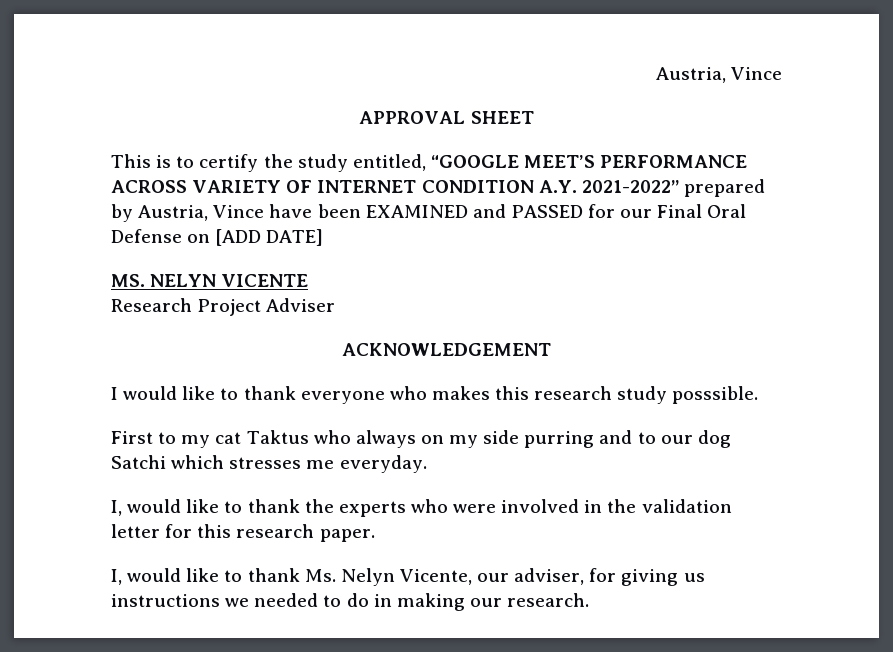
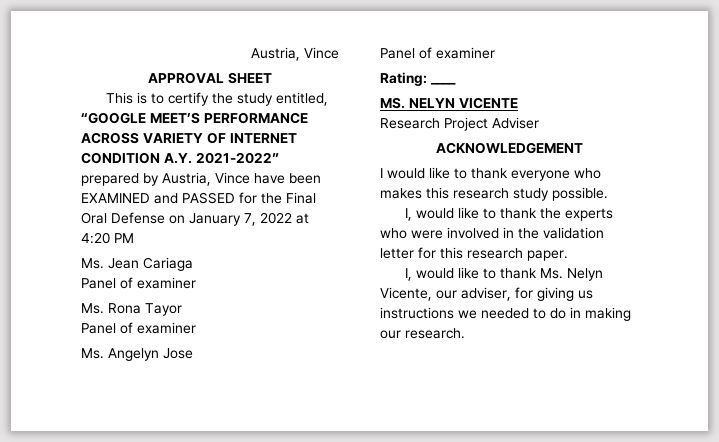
- This is to certify the study entitled, “GOOGLE MEET’S PERFORMANCE ACROSS VARIETY OF INTERNET CONDITION A.Y. 2021-2022” prepared by Austria, Vince have been EXAMINED and PASSED for our Final Oral Defense on [ADD DATE]
+ This is to certify the study entitled, “GOOGLE MEET’S PERFORMANCE ACROSS VARIETY OF INTERNET CONDITION A.Y. 2021-2022” prepared by Austria, Vince have been EXAMINED and PASSED for the Final Oral Defense on January 7, 2022 at 4:20 PM
+ Ms. Jean Cariaga
+ Panel of examiner
+ Ms. Rona Tayor
+ Panel of examiner
+ Ms. Angelyn Jose
+ Panel of examiner
+ Rating: ____
- I would like to thank everyone who makes this research study posssible.
- First to my cat Taktus who always on my side purring and to our dog Satchi which stresses me everyday.
+ I would like to thank everyone who makes this research study possible.

